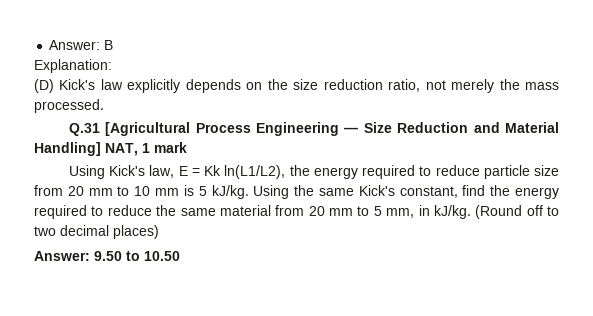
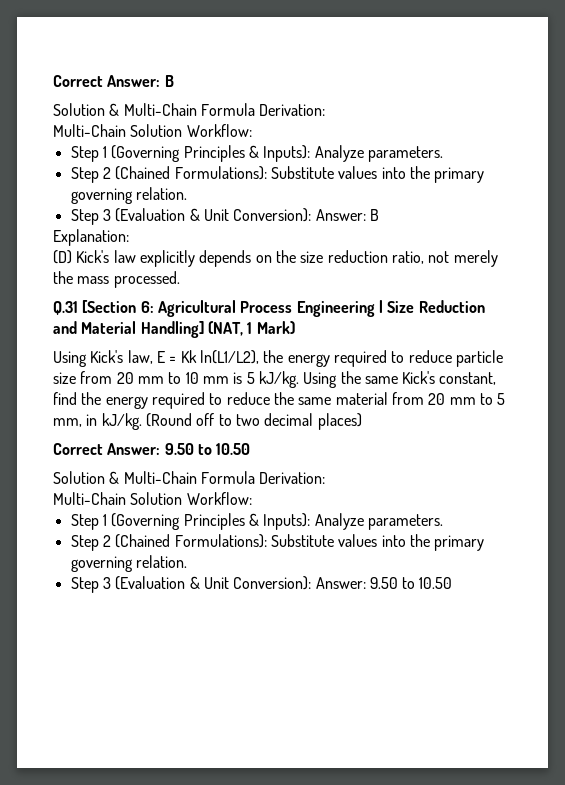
- Answer: B
+ Correct Answer: B
+ Solution & Multi-Chain Formula Derivation:
+ Multi-Chain Solution Workflow:
+ Step 1 (Governing Principles & Inputs): Analyze parameters.
+ Step 2 (Chained Formulations): Substitute values into the primary governing relation.
+ Step 3 (Evaluation & Unit Conversion): Answer: B
- Q.31 [Agricultural Process Engineering — Size Reduction and Material Handling] NAT, 1 mark
+ Q.31 [Section 6: Agricultural Process Engineering | Size Reduction and Material Handling] (NAT, 1 Mark)
- Answer: 9.50 to 10.50
+ Correct Answer: 9.50 to 10.50
+ Solution & Multi-Chain Formula Derivation:
+ Multi-Chain Solution Workflow:
+ Step 1 (Governing Principles & Inputs): Analyze parameters.
+ Step 2 (Chained Formulations): Substitute values into the primary governing relation.
+ Step 3 (Evaluation & Unit Conversion): Answer: 9.50 to 10.50

